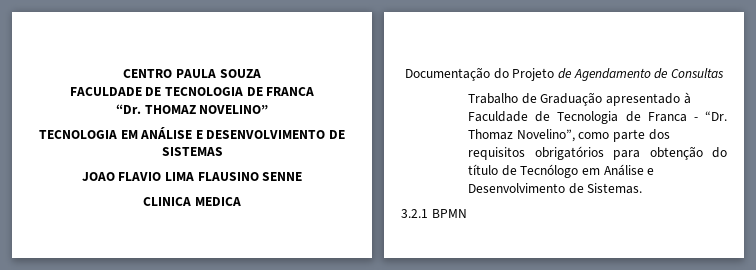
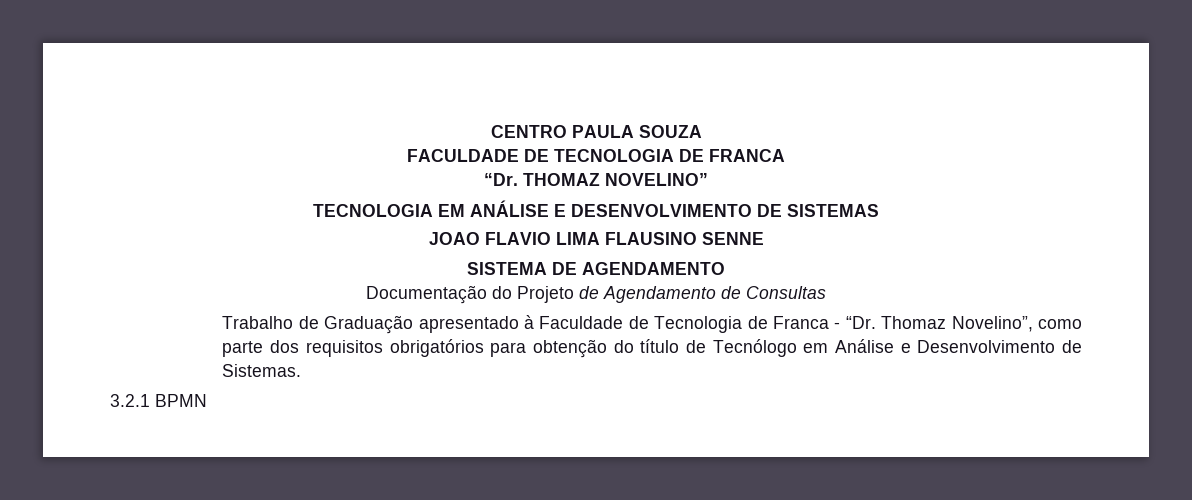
- CLINICA MEDICA
+ SISTEMA DE AGENDAMENTO

